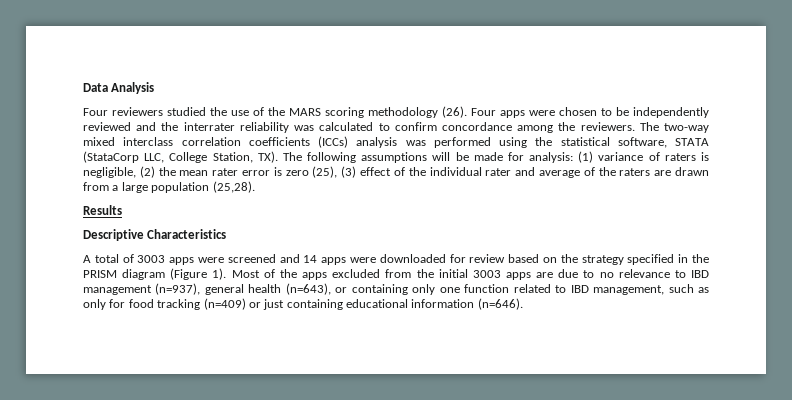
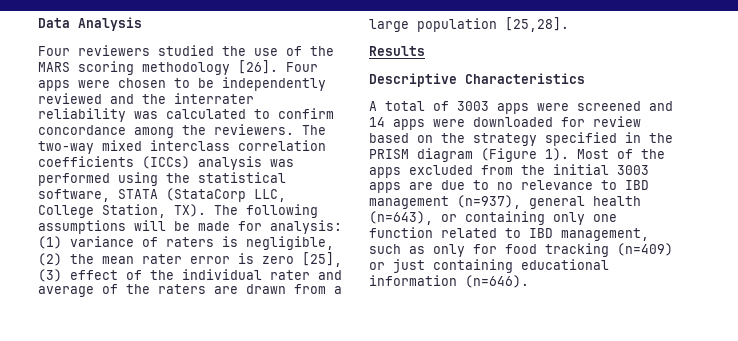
- Four reviewers studied the use of the MARS scoring methodology (26).
+ Four reviewers studied the use of the MARS scoring methodology [26].
- The two-way mixed interclass correlation coefficients (ICCs) analysis was performed using the statistical software, STATA (StataCorp LLC, College Station, TX). The following assumptions will be made for analysis: (1) variance of raters is negligible, (2) the mean rater error is zero (25), (3) effect of the individual rater and average of the raters are drawn from a large population (25,28).
+ The two-way mixed interclass correlation coefficients (ICCs) analysis was performed using the statistical software, STATA (StataCorp LLC, College Station, TX). The following assumptions will be made for analysis: (1) variance of raters is negligible, (2) the mean rater error is zero [25], (3) effect of the individual rater and average of the raters are drawn from a large population [25,28].

